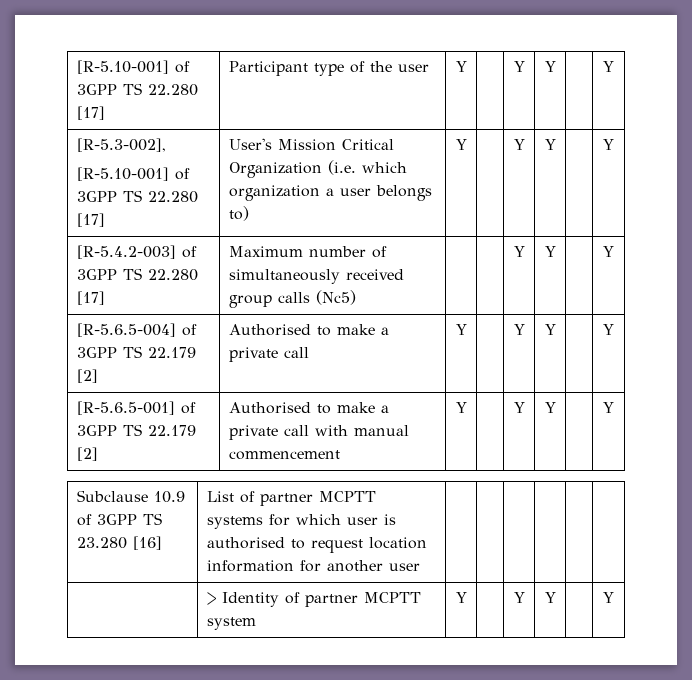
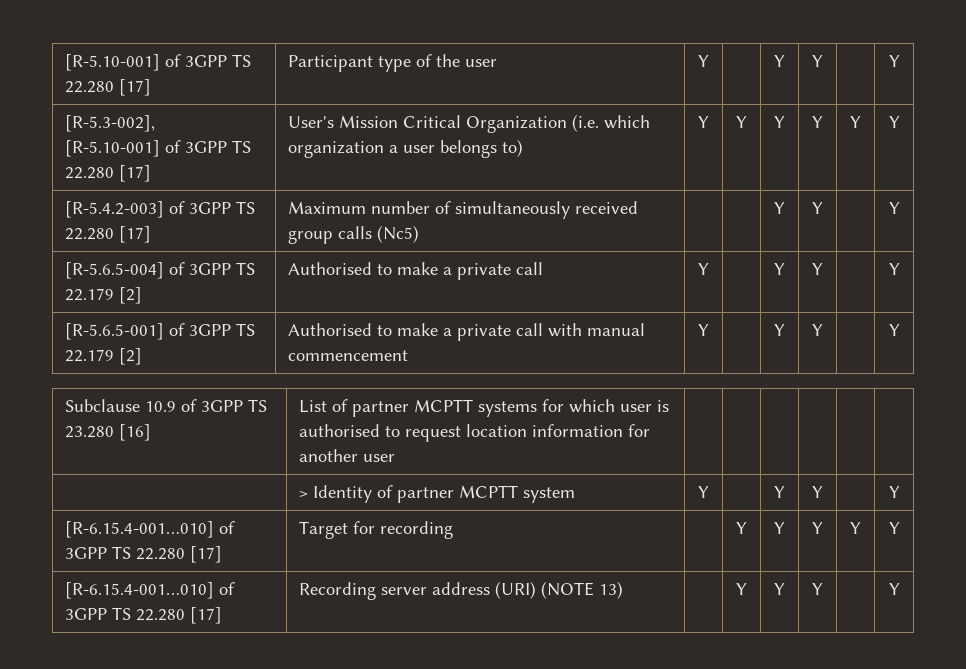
  [R-5.3-002],
- [R-5.10-001] of 3GPP TS 22.280 [17] | User's Mission Critical Organization (i.e. which organization a user belongs to) | Y | | Y | Y | | Y
+ [R-5.10-001] of 3GPP TS 22.280 [17] | User's Mission Critical Organization (i.e. which organization a user belongs to) | Y | Y | Y | Y | Y | Y
+ [R-6.15.4-001…010] of 3GPP TS 22.280 [17] | Target for recording | | Y | Y | Y | Y | Y
+ [R-6.15.4-001…010] of 3GPP TS 22.280 [17] | Recording server address (URI) (NOTE 13) | | Y | Y | Y | | Y

